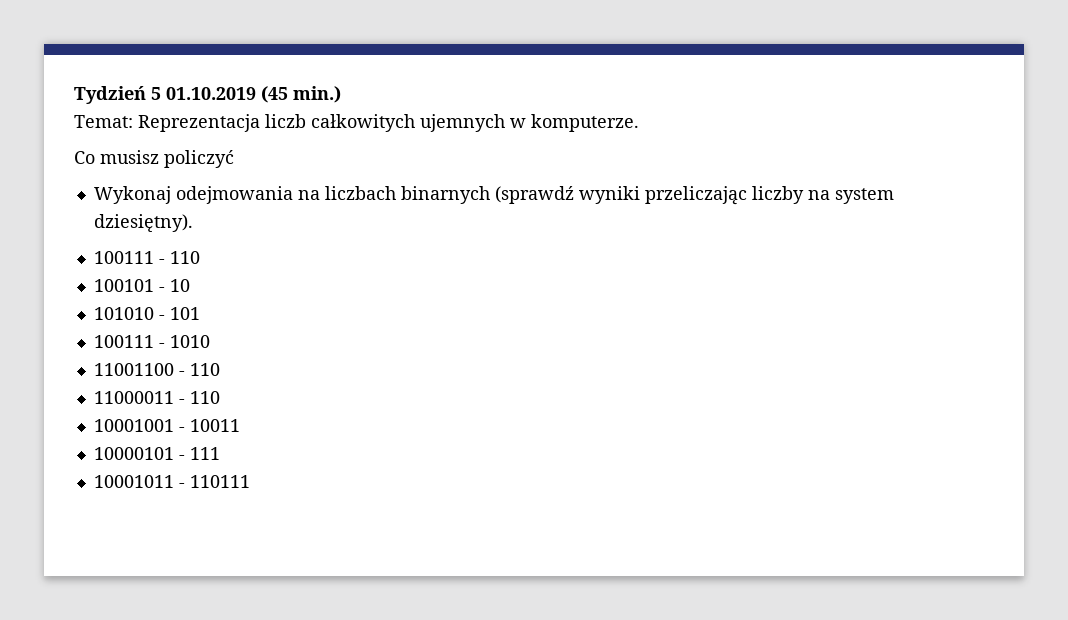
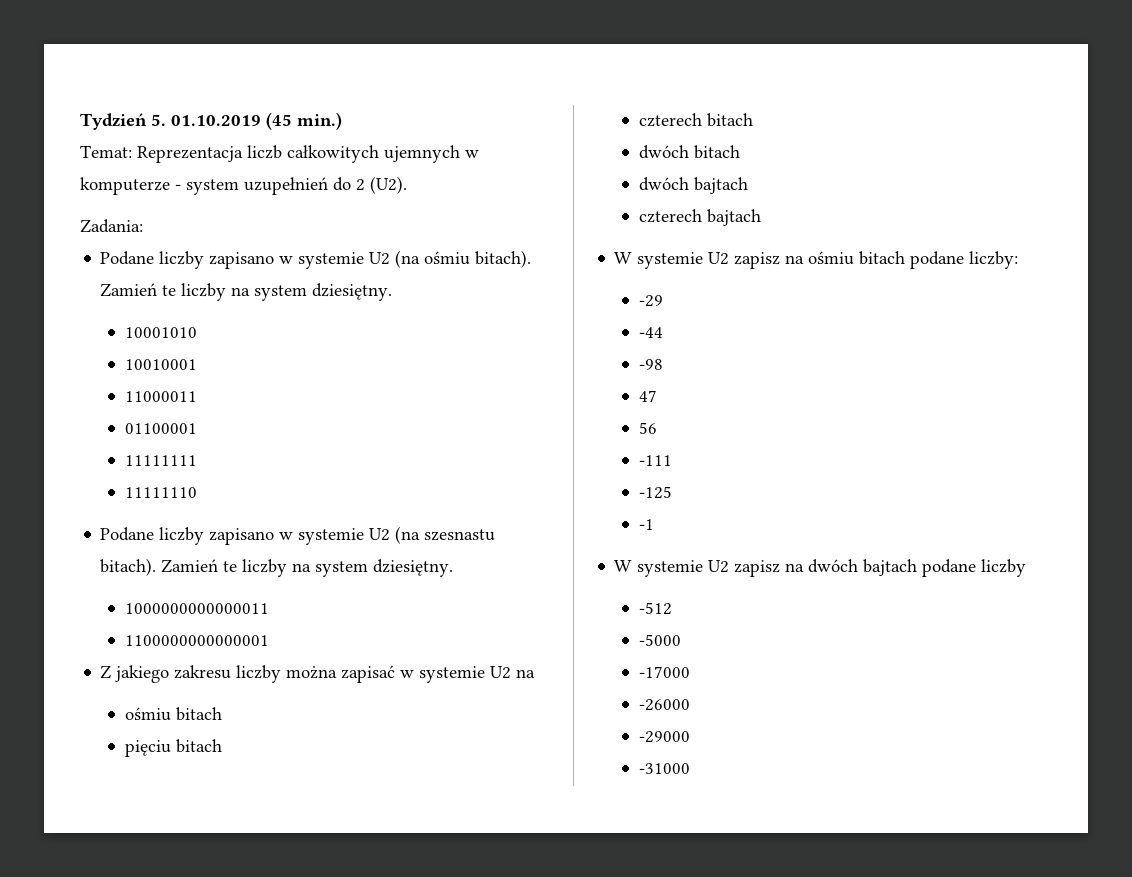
- Tydzień 5 01.10.2019 (45 min.)
+ Tydzień 5. 01.10.2019 (45 min.)
- Temat: Reprezentacja liczb całkowitych ujemnych w komputerze.
- Co musisz policzyć
- Wykonaj odejmowania na liczbach binarnych (sprawdź wyniki przeliczając liczby na system dziesiętny).
- 100111 - 110
- 100101 - 10
- 101010 - 101
- 100111 - 1010
- 11001100 - 110
- 11000011 - 110
- 10001001 - 10011
- 10000101 - 111
- 10001011 - 110111
+ Temat: Reprezentacja liczb całkowitych ujemnych w komputerze - system uzupełnień do 2 (U2).
+ Zadania:
+ Podane liczby zapisano w systemie U2 (na ośmiu bitach). Zamień te liczby na system dziesiętny.
+ 10001010
+ 10010001
+ 11000011
+ 01100001
+ 11111111
+ 11111110
+ Podane liczby zapisano w systemie U2 (na szesnastu bitach). Zamień te liczby na system dziesiętny.
+ 1000000000000011
+ 1100000000000001
+ Z jakiego zakresu liczby można zapisać w systemie U2 na
+ ośmiu bitach
+ pięciu bitach
+ czterech bitach
+ dwóch bitach
+ dwóch bajtach
+ czterech bajtach
+ W systemie U2 zapisz na ośmiu bitach podane liczby:
+ -29
+ -44
+ -98
+ 47
+ 56
+ -111
+ -125
+ -1
+ W systemie U2 zapisz na dwóch bajtach podane liczby
+ -512
+ -5000
+ -17000
+ -26000
+ -29000
+ -31000

